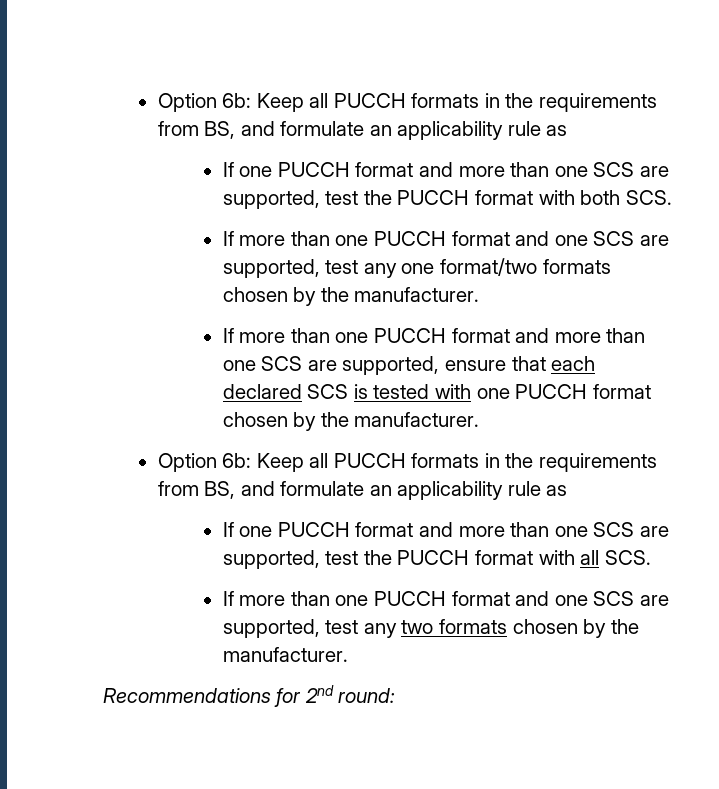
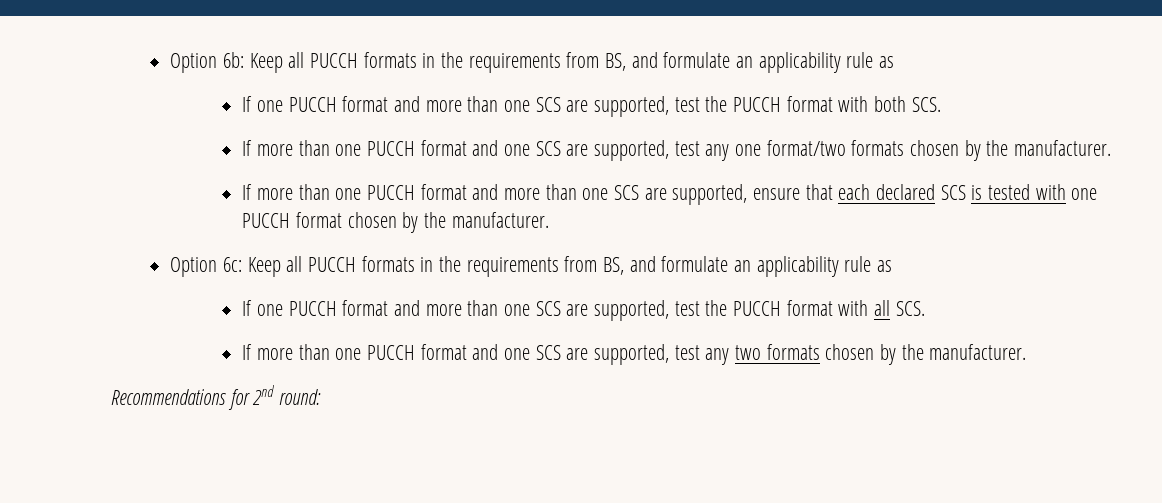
  If more than one PUCCH format and more than one SCS are supported, ensure that each declared SCS is tested with one PUCCH format chosen by the manufacturer.
- Option 6b: Keep all PUCCH formats in the requirements from BS, and formulate an applicability rule as
+ Option 6c: Keep all PUCCH formats in the requirements from BS, and formulate an applicability rule as

